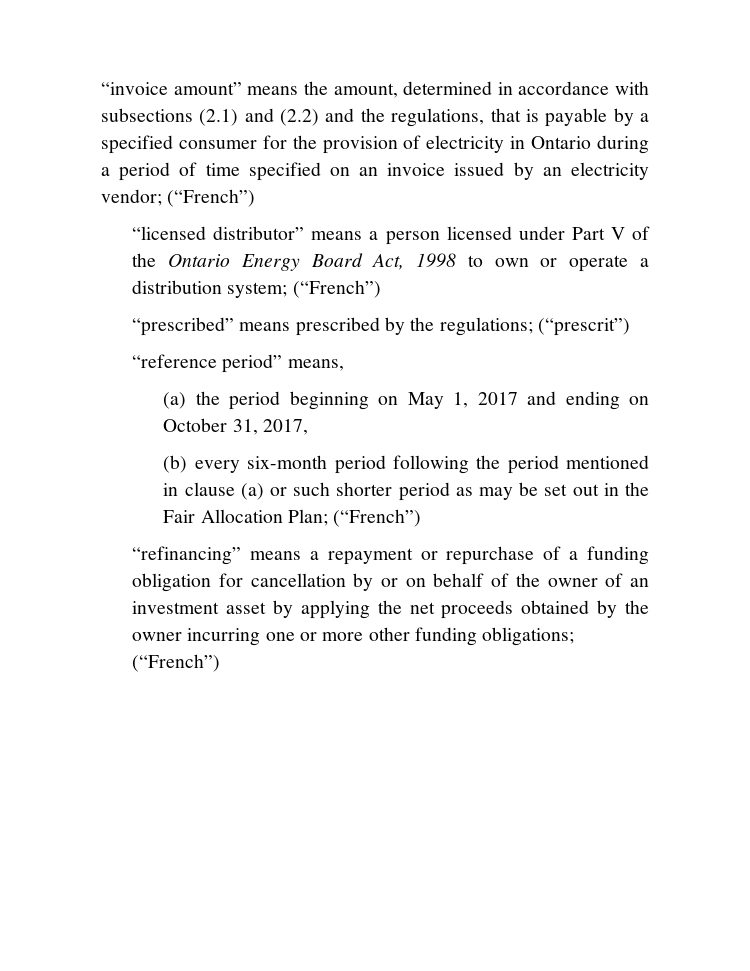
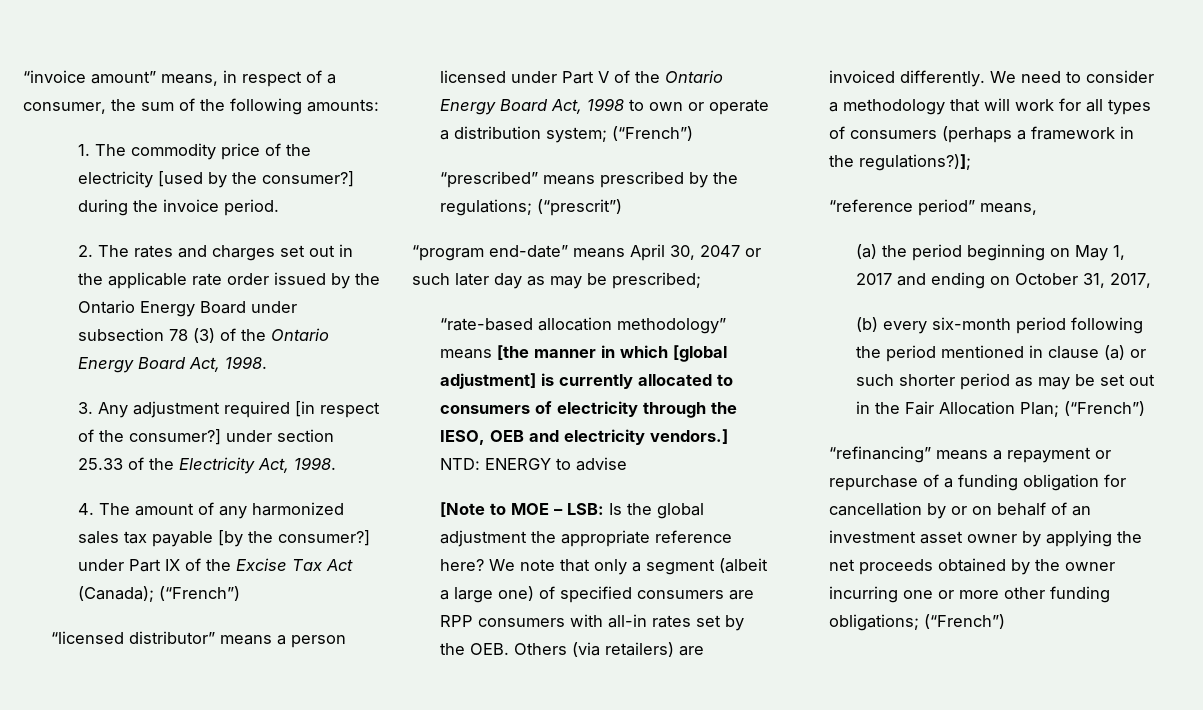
- “invoice amount” means the amount, determined in accordance with subsections (2.1) and (2.2) and the regulations, that is payable by a specified consumer for the provision of electricity in Ontario during a period of time specified on an invoice issued by an electricity vendor; (“French”)
+ “invoice amount” means, in respect of a consumer, the sum of the following amounts:
+ 1. The commodity price of the electricity [used by the consumer?] during the invoice period.
+ 2. The rates and charges set out in the applicable rate order issued by the Ontario Energy Board under subsection 78 (3) of the Ontario Energy Board Act, 1998.
+ 3. Any adjustment required [in respect of the consumer?] under section 25.33 of the Electricity Act, 1998.
+ 4. The amount of any harmonized sales tax payable [by the consumer?] under Part IX of the Excise Tax Act (Canada); (“French”)
+ “program end-date” means April 30, 2047 or such later day as may be prescribed;
+ “rate-based allocation methodology” means [the manner in which [global adjustment] is currently allocated to consumers of electricity through the IESO, OEB and electricity vendors.] NTD: ENERGY to advise
+ [Note to MOE – LSB: Is the global adjustment the appropriate reference here? We note that only a segment (albeit a large one) of specified consumers are RPP consumers with all-in rates set by the OEB. Others (via retailers) are invoiced differently. We need to consider a methodology that will work for all types of consumers (perhaps a framework in the regulations?)];
- “refinancing” means a repayment or repurchase of a funding obligation for cancellation by or on behalf of the owner of an investment asset by applying the net proceeds obtained by the owner incurring one or more other funding obligations; (“French”)
+ “refinancing” means a repayment or repurchase of a funding obligation for cancellation by or on behalf of an investment asset owner by applying the net proceeds obtained by the owner incurring one or more other funding obligations; (“French”)

